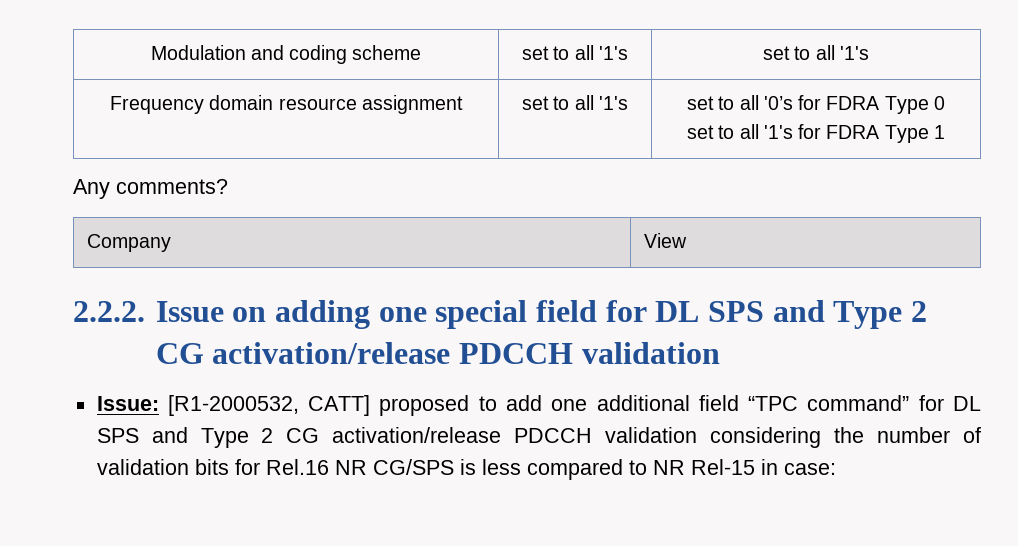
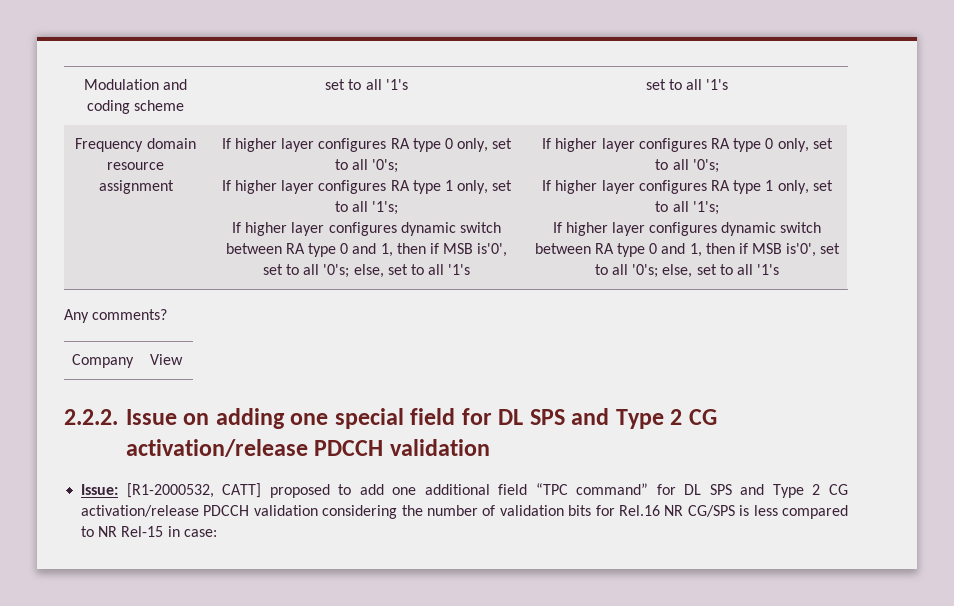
- Frequency domain resource assignment | set to all '1's | set to all '0’s for FDRA Type 0
- set to all '1's for FDRA Type 1
+ Frequency domain resource assignment | If higher layer configures RA type 0 only, set to all '0's;
+ If higher layer configures RA type 1 only, set to all '1's;
+ If higher layer configures dynamic switch between RA type 0 and 1, then if MSB is'0', set to all '0's; else, set to all '1's | If higher layer configures RA type 0 only, set to all '0's;
+ If higher layer configures RA type 1 only, set to all '1's;
+ If higher layer configures dynamic switch between RA type 0 and 1, then if MSB is'0', set to all '0's; else, set to all '1's

